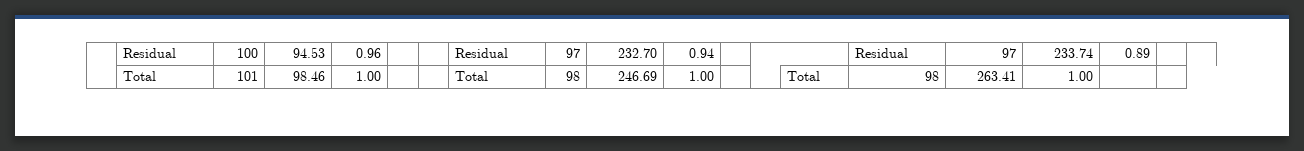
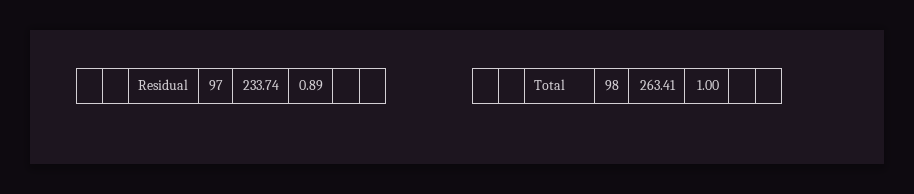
- | Residual | 100 | 94.53 | 0.96 | | | Residual | 97 | 232.70 | 0.94 | | | Residual | 97 | 233.74 | 0.89 | |
- | Total | 101 | 98.46 | 1.00 | | | Total | 98 | 246.69 | 1.00 | | | Total | 98 | 263.41 | 1.00 | |
+ | | Residual | 97 | 233.74 | 0.89 | |
+ | | Total | 98 | 263.41 | 1.00 | |

